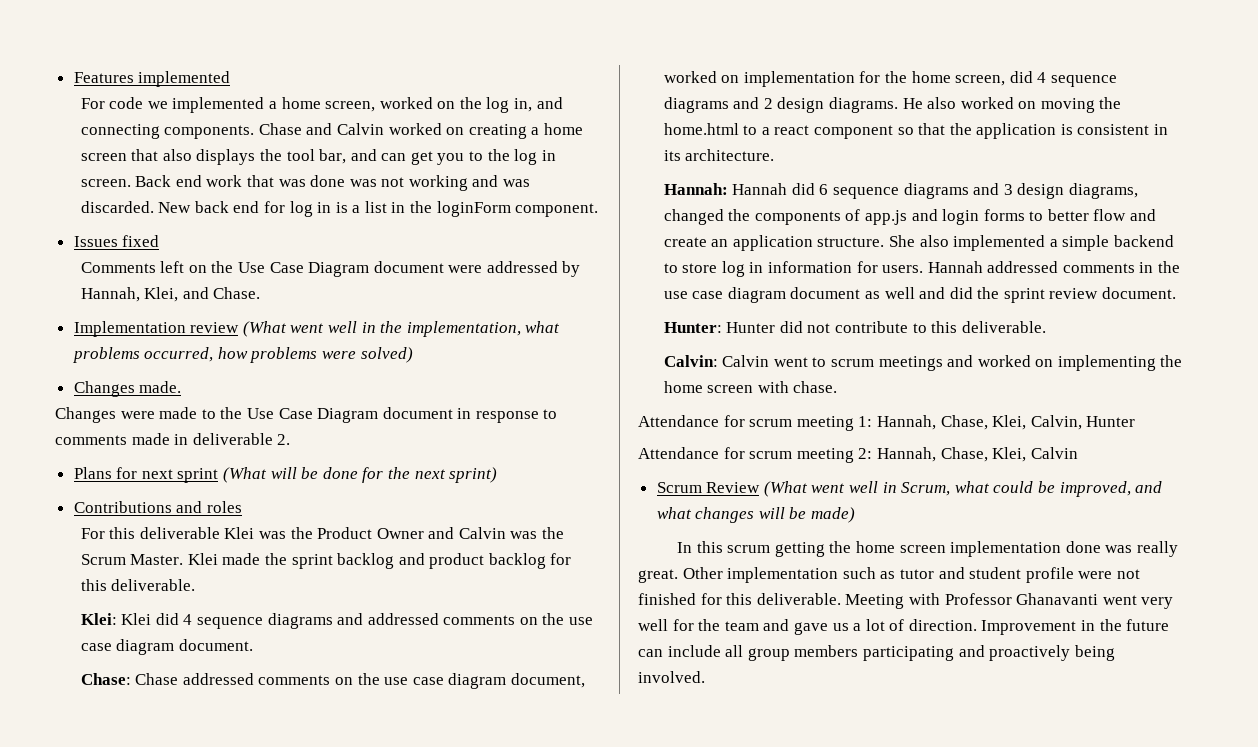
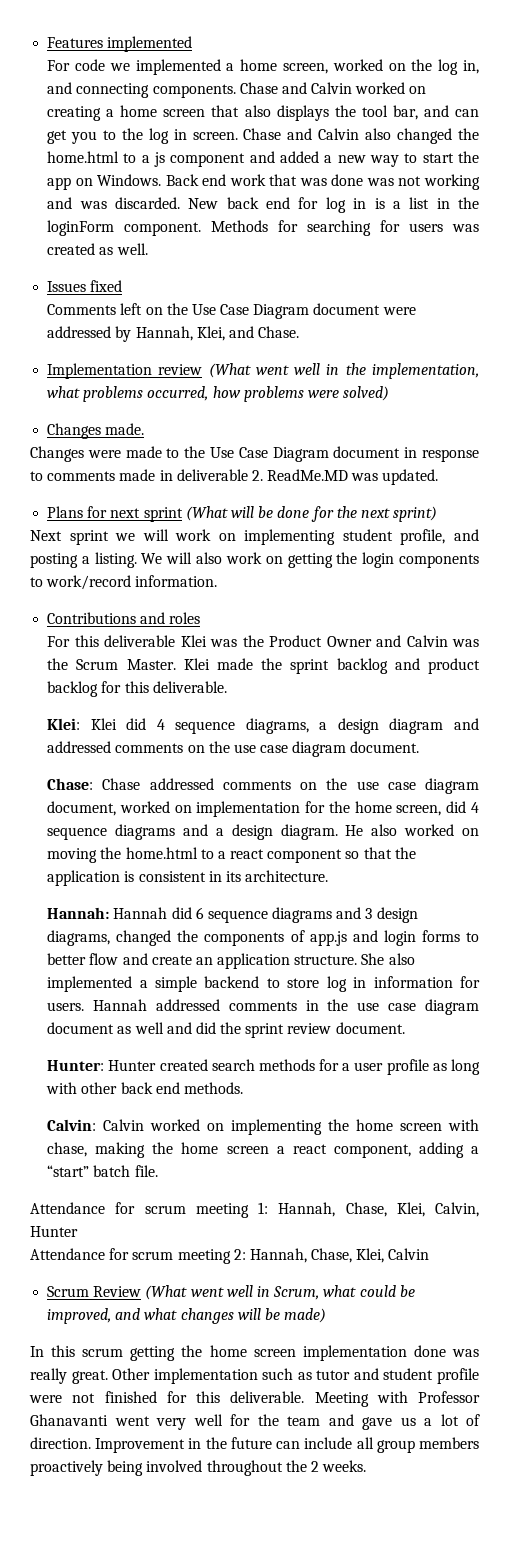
+ Chase and Calvin also changed the home.html to a js component and added a new way to start the app on Windows.
+ Methods for searching for users was created as well.
- Changes were made to the Use Case Diagram document in response to comments made in deliverable 2.
+ Changes were made to the Use Case Diagram document in response to comments made in deliverable 2. ReadMe.MD was updated.
+ Next sprint we will work on implementing student profile, and posting a listing. We will also work on getting the login components to work/record information.
- Klei: Klei did 4 sequence diagrams and addressed comments on the use case diagram document.
+ Klei: Klei did 4 sequence diagrams, a design diagram and addressed comments on the use case diagram document.
- Chase: Chase addressed comments on the use case diagram document, worked on implementation for the home screen, did 4 sequence diagrams and 2 design diagrams.
+ Chase: Chase addressed comments on the use case diagram document, worked on implementation for the home screen, did 4 sequence diagrams and a design diagram.
- Hunter: Hunter did not contribute to this deliverable.
- Calvin: Calvin went to scrum meetings and worked on implementing the home screen with chase.
+ Hunter: Hunter created search methods for a user profile as long with other back end methods.
+ Calvin: Calvin worked on implementing the home screen with chase, making the home screen a react component, adding a “start” batch file.
- Improvement in the future can include all group members participating and proactively being involved.
+ Improvement in the future can include all group members proactively being involved throughout the 2 weeks.

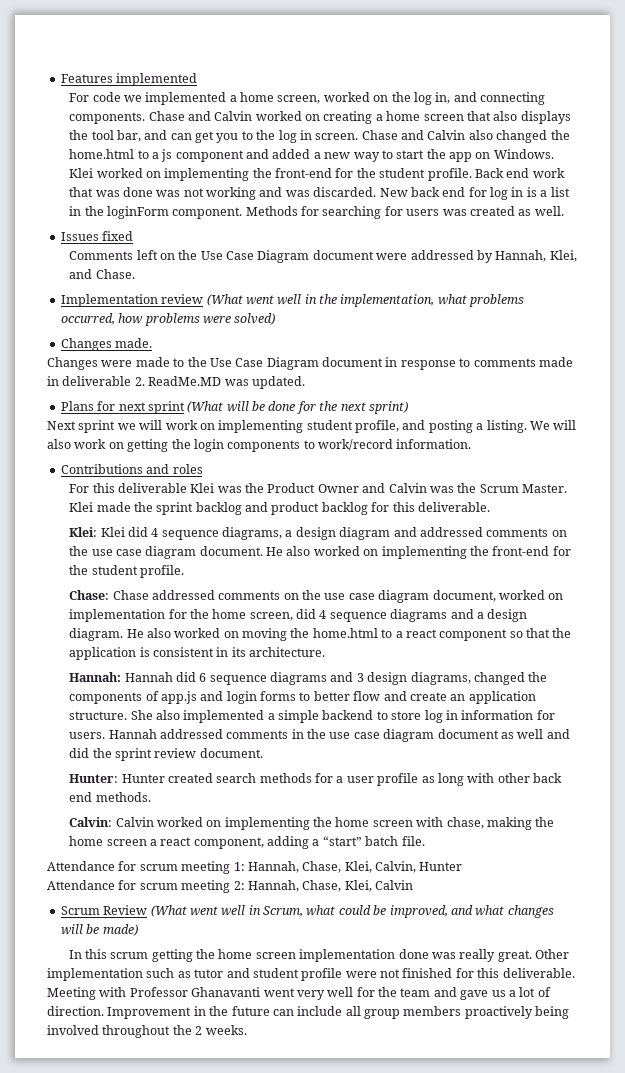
+ Klei worked on implementing the front-end for the student profile.
+ He also worked on implementing the front-end for the student profile.

